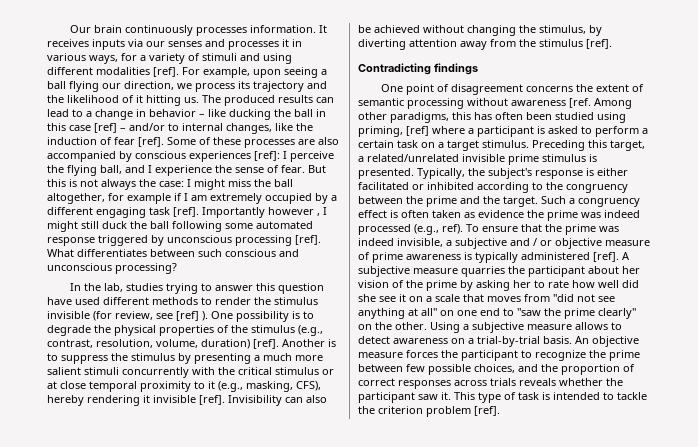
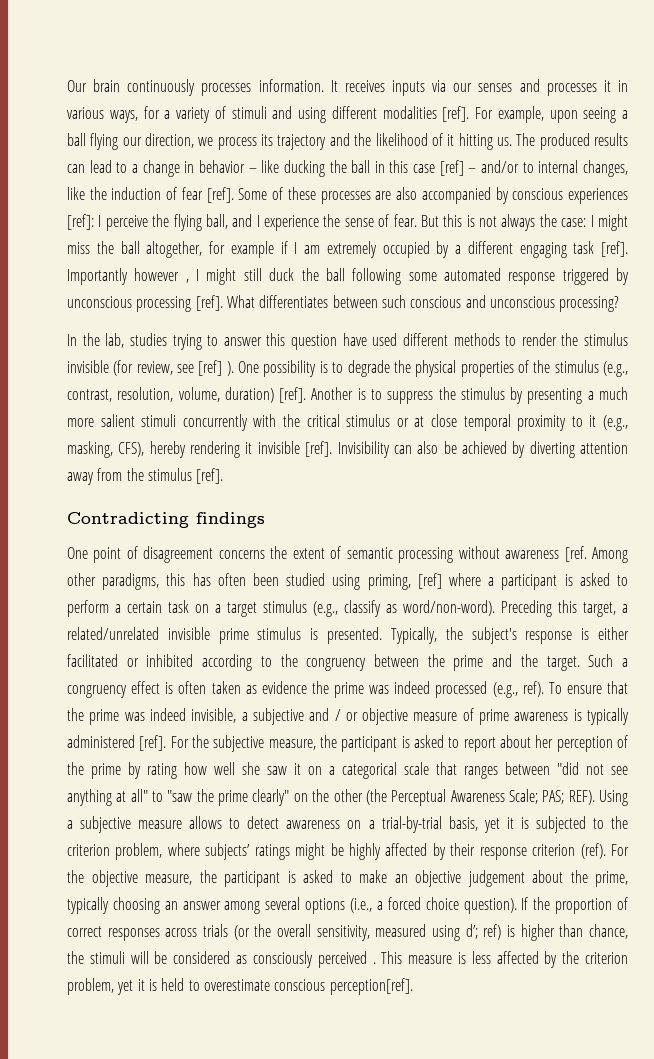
- Invisibility can also be achieved without changing the stimulus, by diverting attention away from the stimulus [ref].
+ Invisibility can also be achieved by diverting attention away from the stimulus [ref].
- One point of disagreement concerns the extent of semantic processing without awareness [ref. Among other paradigms, this has often been studied using priming, [ref] where a participant is asked to perform a certain task on a target stimulus.
+ One point of disagreement concerns the extent of semantic processing without awareness [ref. Among other paradigms, this has often been studied using priming, [ref] where a participant is asked to perform a certain task on a target stimulus (e.g., classify as word/non-word).
- A subjective measure quarries the participant about her vision of the prime by asking her to rate how well did she see it on a scale that moves from "did not see anything at all" on one end to "saw the prime clearly" on the other.
+ For the subjective measure, the participant is asked to report about her perception of the prime by rating how well she saw it on a categorical scale that ranges between "did not see anything at all" to "saw the prime clearly" on the other (the Perceptual Awareness Scale; PAS; REF).
- Using a subjective measure allows to detect awareness on a trial-by-trial basis. An objective measure forces the participant to recognize the prime between few possible choices, and the proportion of correct responses across trials reveals whether the participant saw it. This type of task is intended to tackle the criterion problem [ref].
+ Using a subjective measure allows to detect awareness on a trial-by-trial basis, yet it is subjected to the criterion problem, where subjects’ ratings might be highly affected by their response criterion (ref). For the objective measure, the participant is asked to make an objective judgement about the prime, typically choosing an answer among several options (i.e., a forced choice question). If the proportion of correct responses across trials (or the overall sensitivity, measured using d’; ref) is higher than chance, the stimuli will be considered as consciously perceived . This measure is less affected by the criterion problem, yet it is held to overestimate conscious perception[ref].

